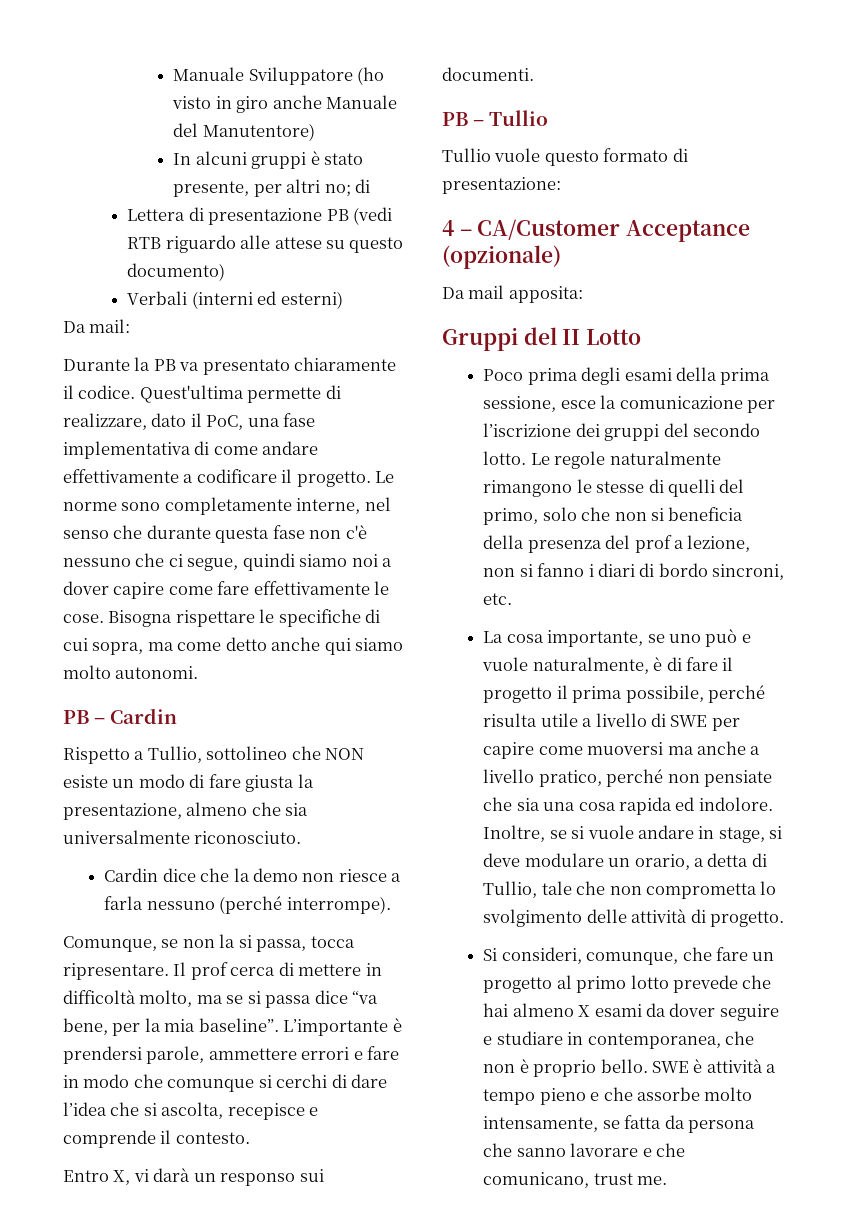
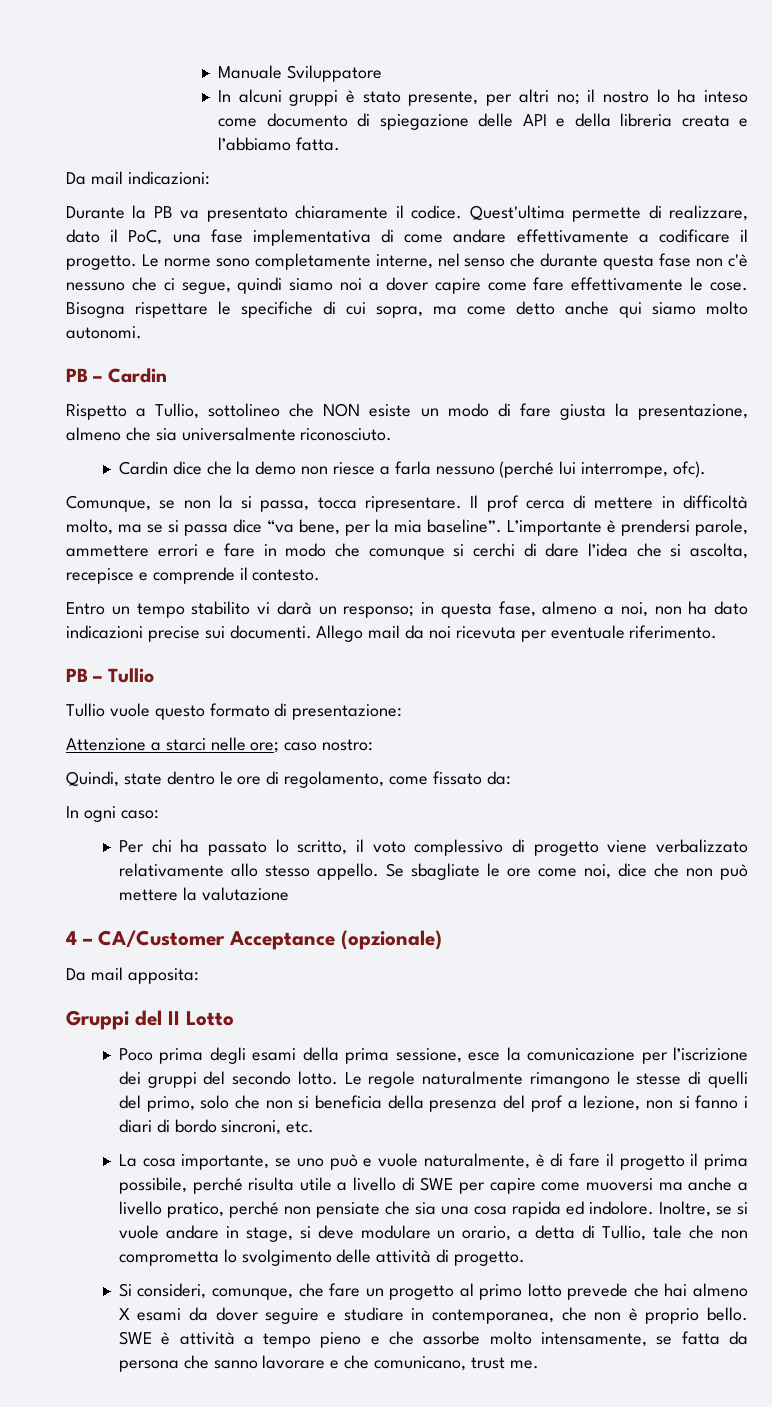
- Manuale Sviluppatore (ho visto in giro anche Manuale del Manutentore)
+ Manuale Sviluppatore
- In alcuni gruppi è stato presente, per altri no; di
- Lettera di presentazione PB (vedi RTB riguardo alle attese su questo documento)
- Verbali (interni ed esterni)
- Da mail:
+ In alcuni gruppi è stato presente, per altri no; il nostro lo ha inteso come documento di spiegazione delle API e della libreria creata e l’abbiamo fatta.
+ Da mail indicazioni:
- Cardin dice che la demo non riesce a farla nessuno (perché interrompe).
+ Cardin dice che la demo non riesce a farla nessuno (perché lui interrompe, ofc).
- Entro X, vi darà un responso sui documenti.
+ Entro un tempo stabilito vi darà un responso; in questa fase, almeno a noi, non ha dato indicazioni precise sui documenti. Allego mail da noi ricevuta per eventuale riferimento.
+ Attenzione a starci nelle ore; caso nostro:
+ Quindi, state dentro le ore di regolamento, come fissato da:
+ In ogni caso:
+ Per chi ha passato lo scritto, il voto complessivo di progetto viene verbalizzato relativamente allo stesso appello. Se sbagliate le ore come noi, dice che non può mettere la valutazione

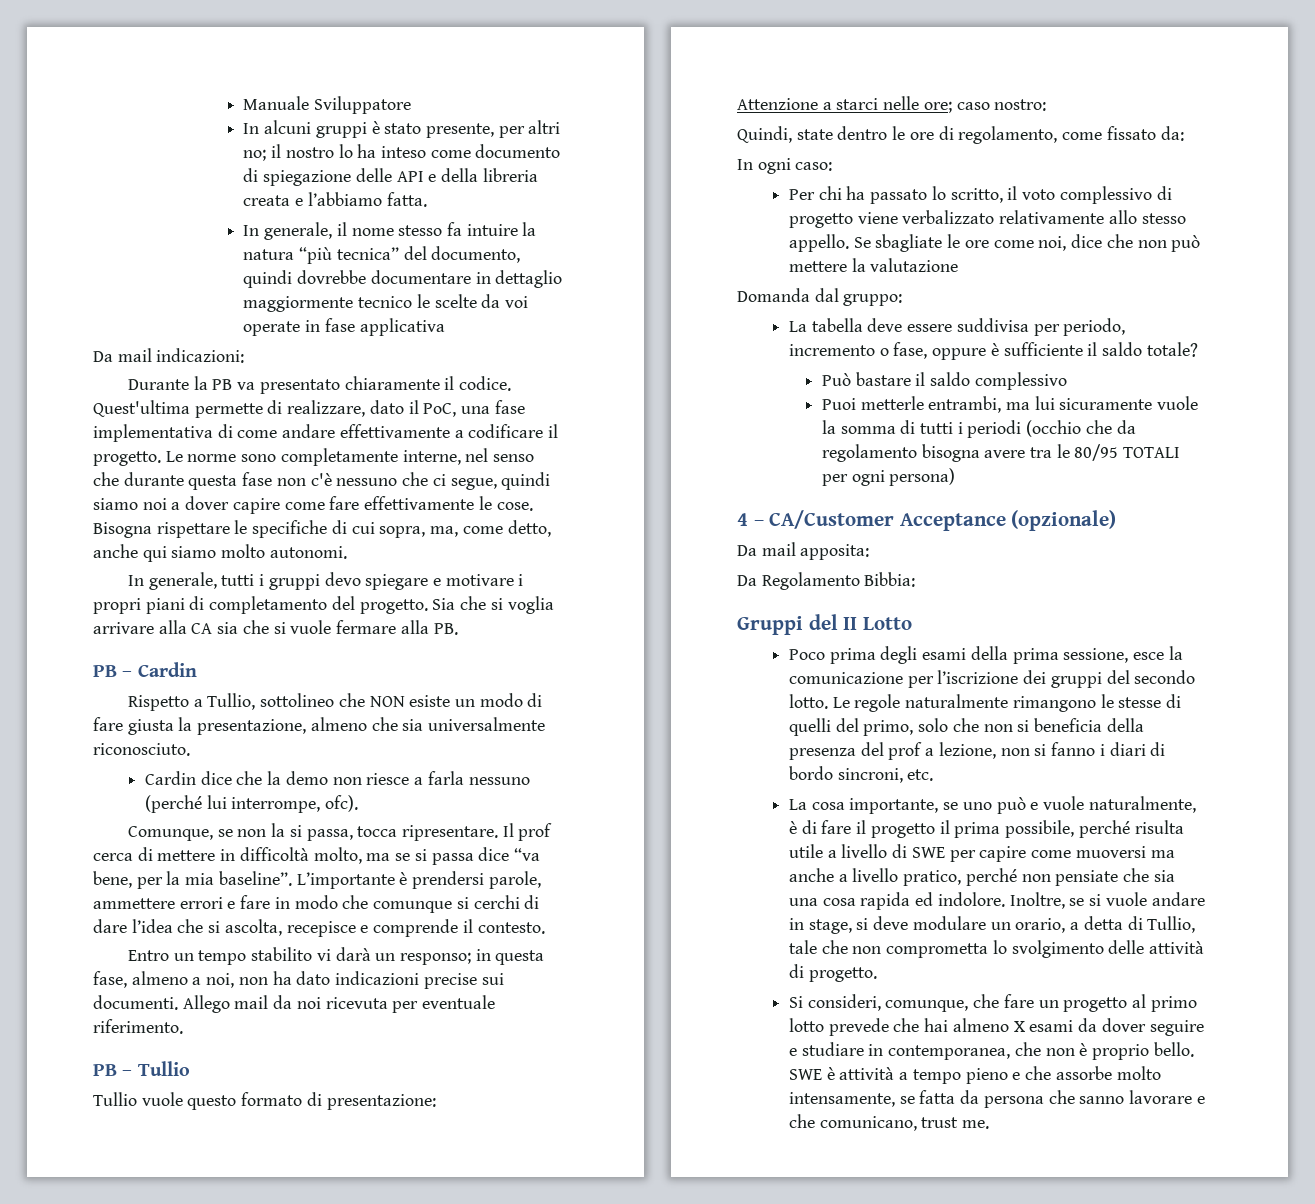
+ In generale, il nome stesso fa intuire la natura “più tecnica” del documento, quindi dovrebbe documentare in dettaglio maggiormente tecnico le scelte da voi operate in fase applicativa
- Bisogna rispettare le specifiche di cui sopra, ma come detto anche qui siamo molto autonomi.
+ Bisogna rispettare le specifiche di cui sopra, ma, come detto, anche qui siamo molto autonomi.
+ In generale, tutti i gruppi devo spiegare e motivare i propri piani di completamento del progetto. Sia che si voglia arrivare alla CA sia che si vuole fermare alla PB.
+ Domanda dal gruppo:
+ La tabella deve essere suddivisa per periodo, incremento o fase, oppure è sufficiente il saldo totale?
+ Può bastare il saldo complessivo
+ Puoi metterle entrambi, ma lui sicuramente vuole la somma di tutti i periodi (occhio che da regolamento bisogna avere tra le 80/95 TOTALI per ogni persona)
+ Da Regolamento Bibbia:

